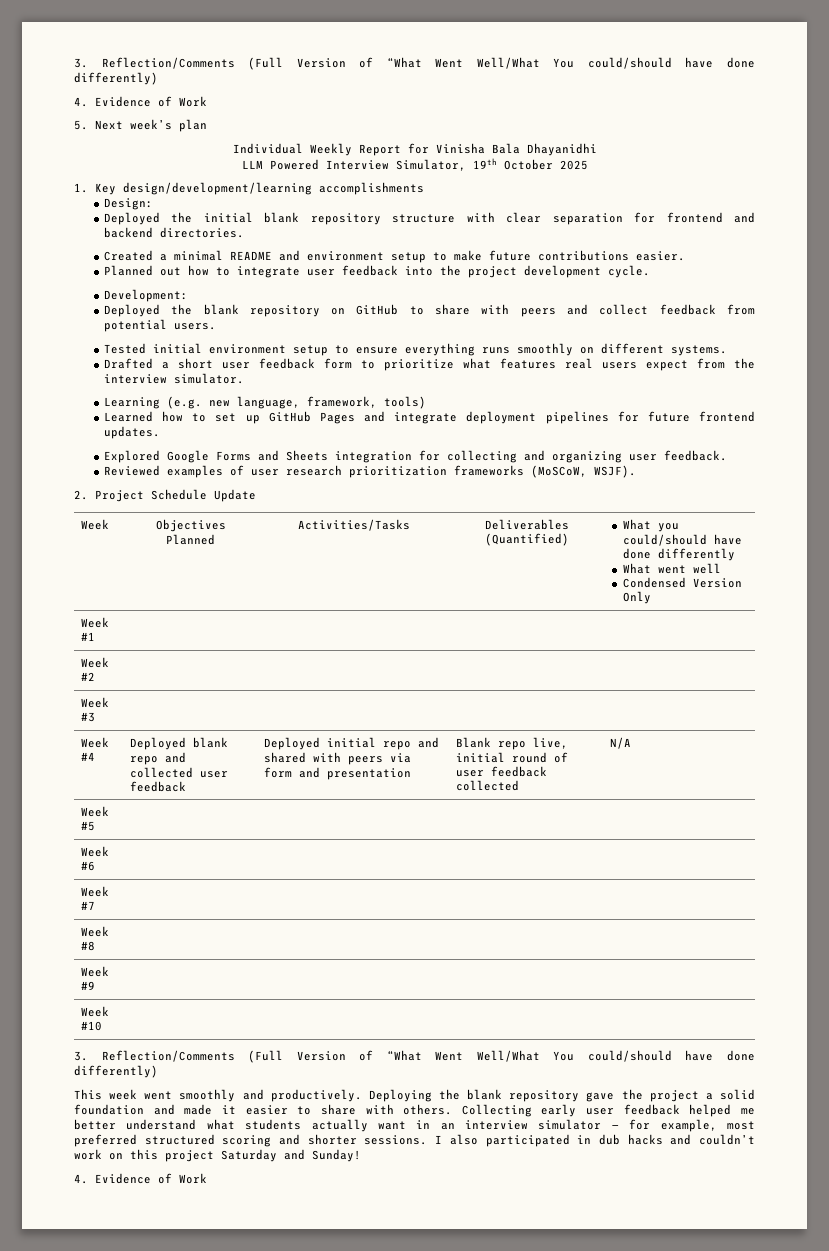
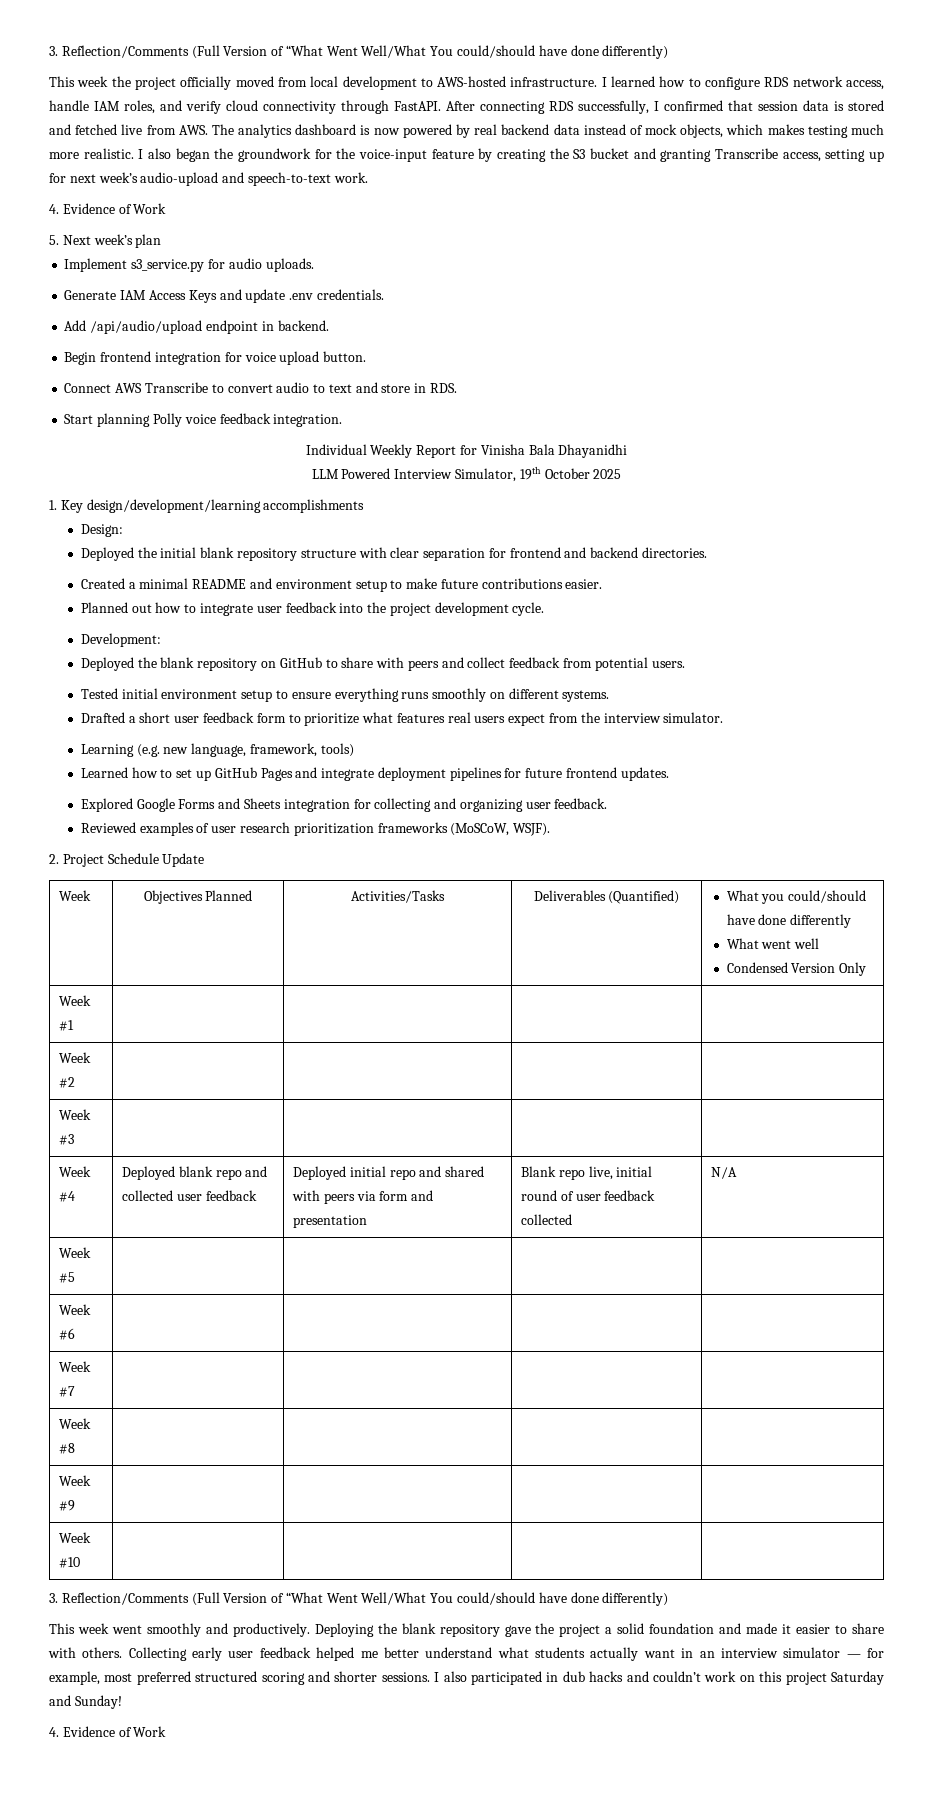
+ This week the project officially moved from local development to AWS-hosted infrastructure. I learned how to configure RDS network access, handle IAM roles, and verify cloud connectivity through FastAPI. After connecting RDS successfully, I confirmed that session data is stored and fetched live from AWS. The analytics dashboard is now powered by real backend data instead of mock objects, which makes testing much more realistic. I also began the groundwork for the voice-input feature by creating the S3 bucket and granting Transcribe access, setting up for next week’s audio-upload and speech-to-text work.
+ Implement s3_service.py for audio uploads.
+ Generate IAM Access Keys and update .env credentials.
+ Add /api/audio/upload endpoint in backend.
+ Begin frontend integration for voice upload button.
+ Connect AWS Transcribe to convert audio to text and store in RDS.
+ Start planning Polly voice feedback integration.

